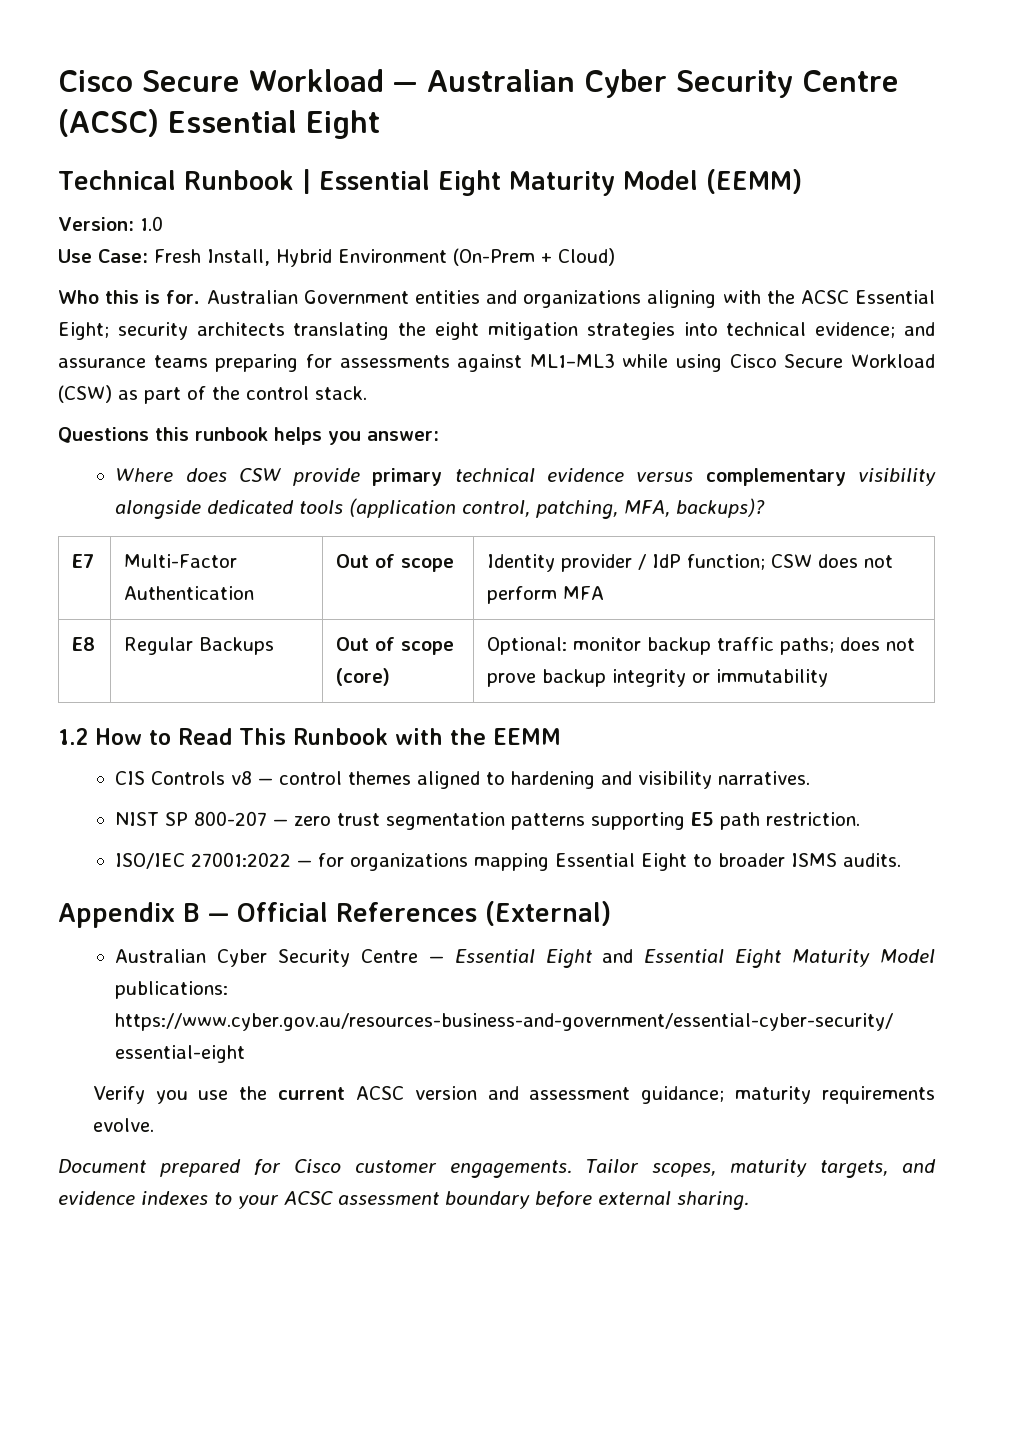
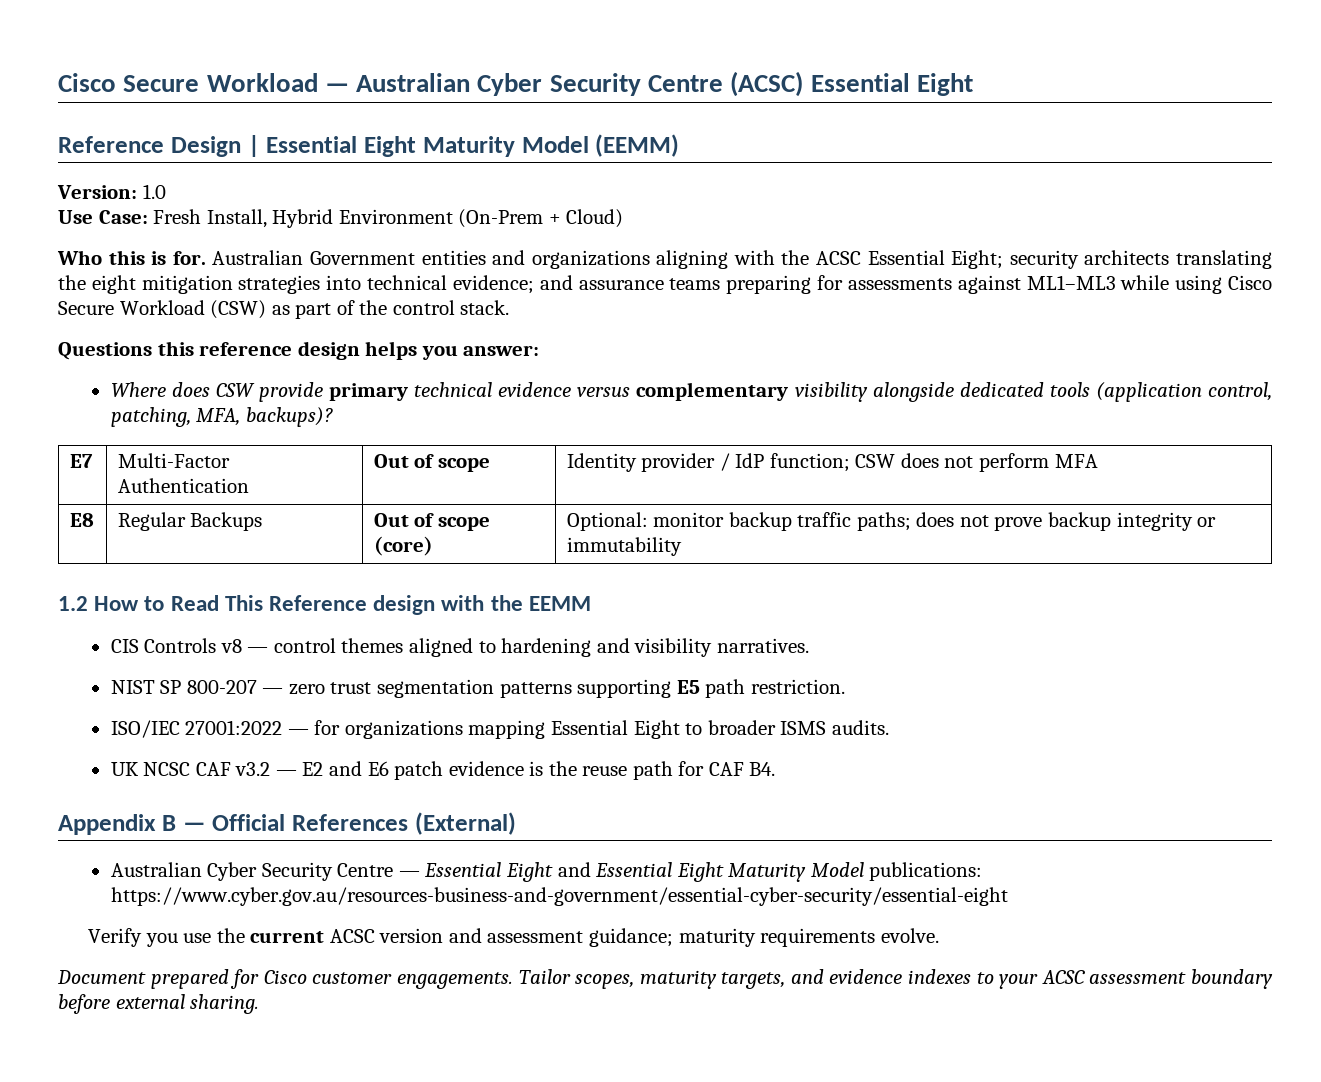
- Technical Runbook | Essential Eight Maturity Model (EEMM)
+ Reference Design | Essential Eight Maturity Model (EEMM)
- Questions this runbook helps you answer:
+ Questions this reference design helps you answer:
- 1.2 How to Read This Runbook with the EEMM
+ 1.2 How to Read This Reference design with the EEMM
+ UK NCSC CAF v3.2 — E2 and E6 patch evidence is the reuse path for CAF B4.

